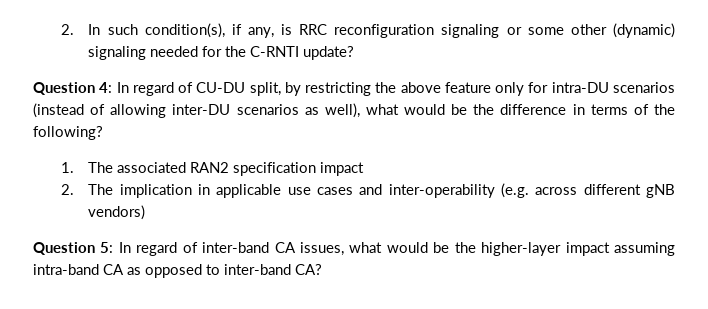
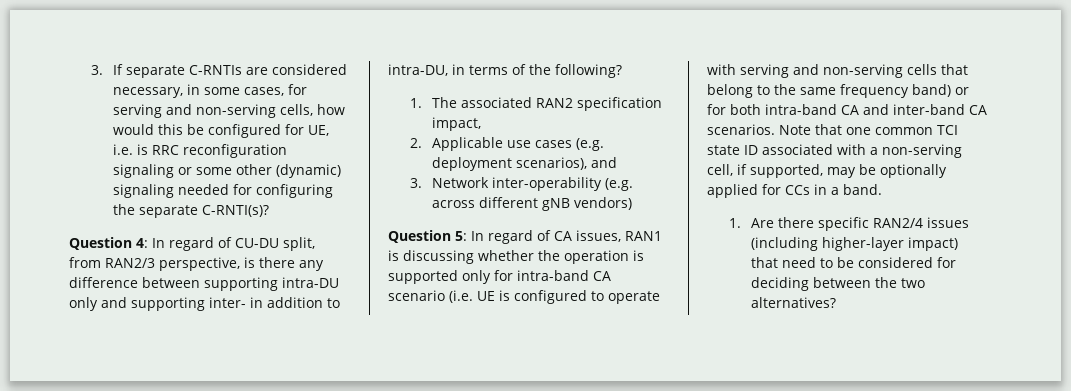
- 2. In such condition(s), if any, is RRC reconfiguration signaling or some other (dynamic) signaling needed for the C-RNTI update?
+ 3. If separate C-RNTIs are considered necessary, in some cases, for serving and non-serving cells, how would this be configured for UE, i.e. is RRC reconfiguration signaling or some other (dynamic) signaling needed for configuring the separate C-RNTI(s)?
- Question 4: In regard of CU-DU split, by restricting the above feature only for intra-DU scenarios (instead of allowing inter-DU scenarios as well), what would be the difference in terms of the following?
+ Question 4: In regard of CU-DU split, from RAN2/3 perspective, is there any difference between supporting intra-DU only and supporting inter- in addition to intra-DU, in terms of the following?
- 1. The associated RAN2 specification impact
- 2. The implication in applicable use cases and inter-operability (e.g. across different gNB vendors)
+ 1. The associated RAN2 specification impact,
+ 2. Applicable use cases (e.g. deployment scenarios), and
+ 3. Network inter-operability (e.g. across different gNB vendors)
- Question 5: In regard of inter-band CA issues, what would be the higher-layer impact assuming intra-band CA as opposed to inter-band CA?
+ Question 5: In regard of CA issues, RAN1 is discussing whether the operation is supported only for intra-band CA scenario (i.e. UE is configured to operate with serving and non-serving cells that belong to the same frequency band) or for both intra-band CA and inter-band CA scenarios. Note that one common TCI state ID associated with a non-serving cell, if supported, may be optionally applied for CCs in a band.
+ 1. Are there specific RAN2/4 issues (including higher-layer impact) that need to be considered for deciding between the two alternatives?

